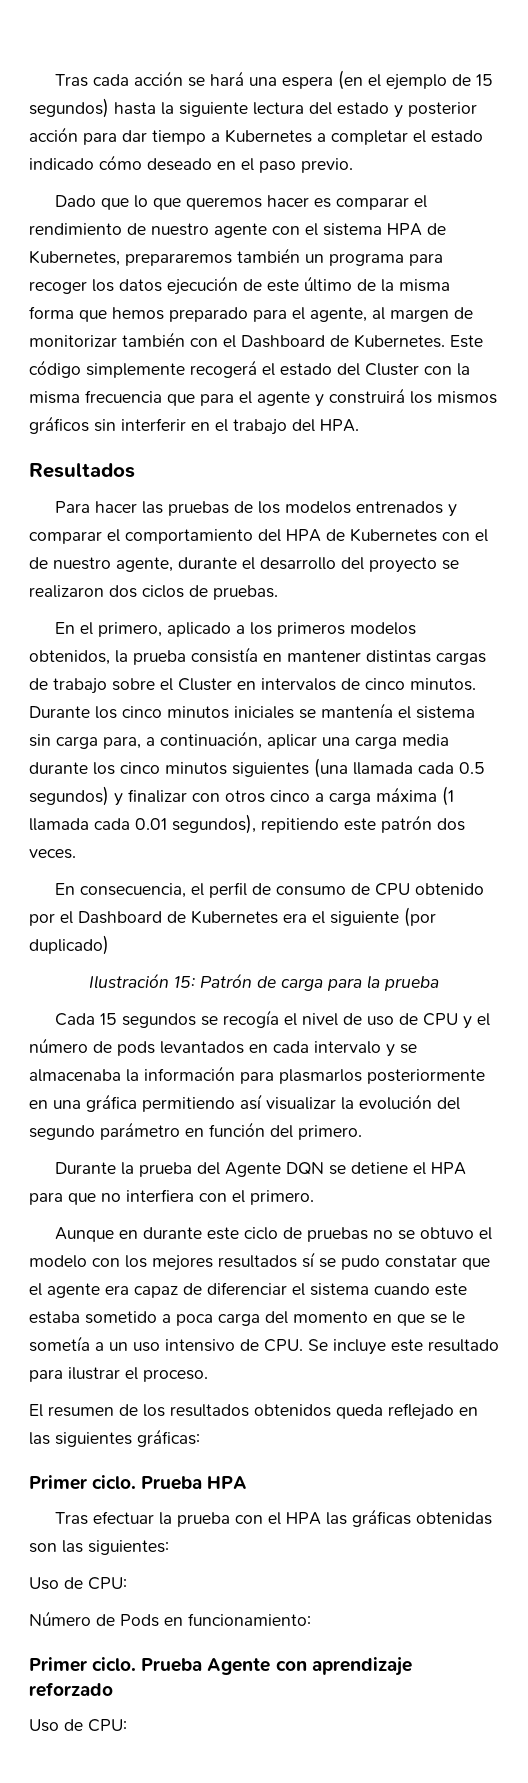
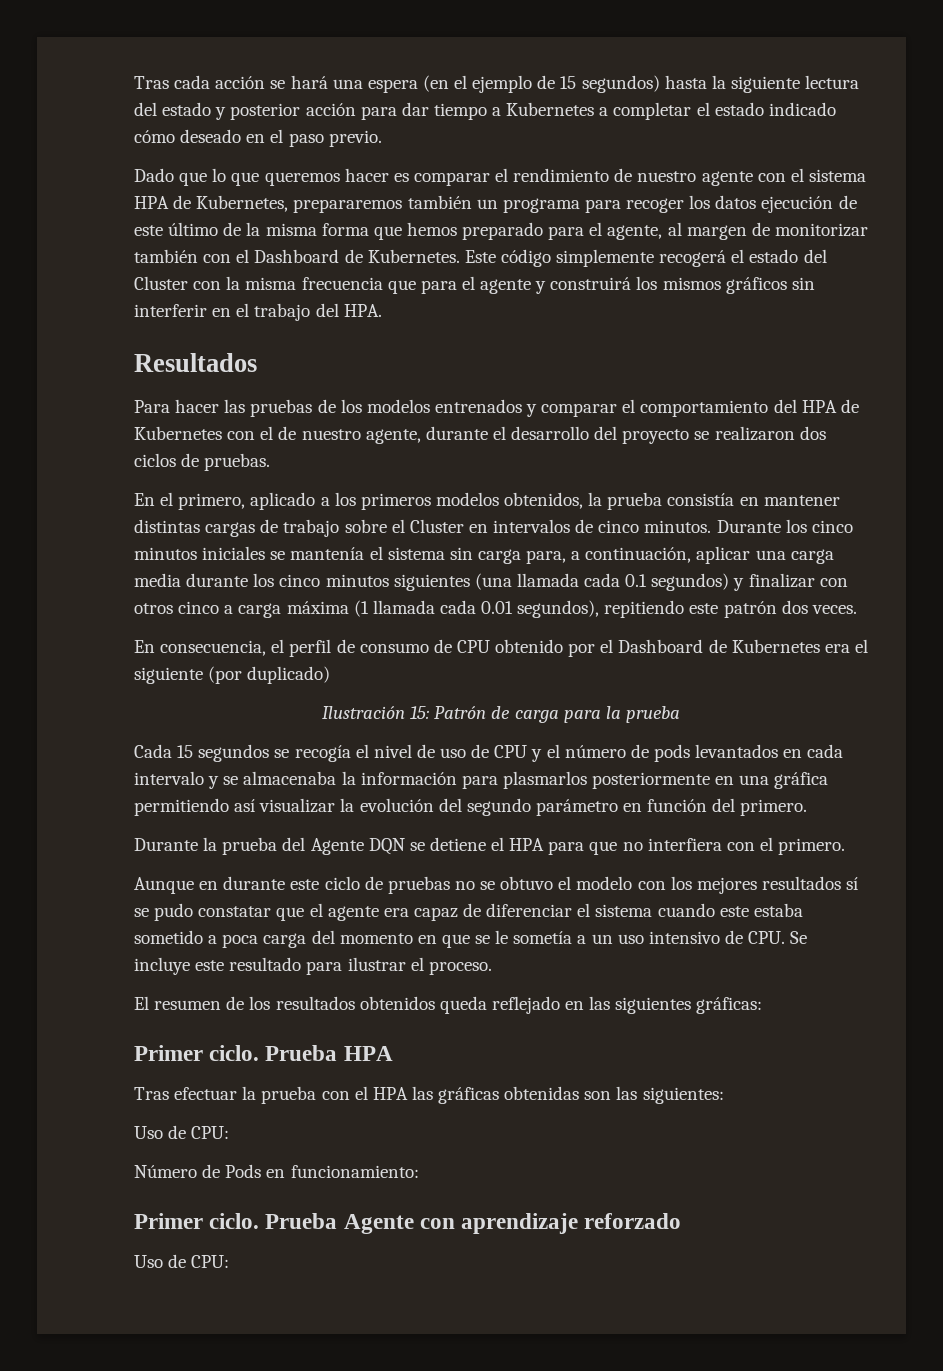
- Durante los cinco minutos iniciales se mantenía el sistema sin carga para, a continuación, aplicar una carga media durante los cinco minutos siguientes (una llamada cada 0.5 segundos) y finalizar con otros cinco a carga máxima (1 llamada cada 0.01 segundos), repitiendo este patrón dos veces.
+ Durante los cinco minutos iniciales se mantenía el sistema sin carga para, a continuación, aplicar una carga media durante los cinco minutos siguientes (una llamada cada 0.1 segundos) y finalizar con otros cinco a carga máxima (1 llamada cada 0.01 segundos), repitiendo este patrón dos veces.

